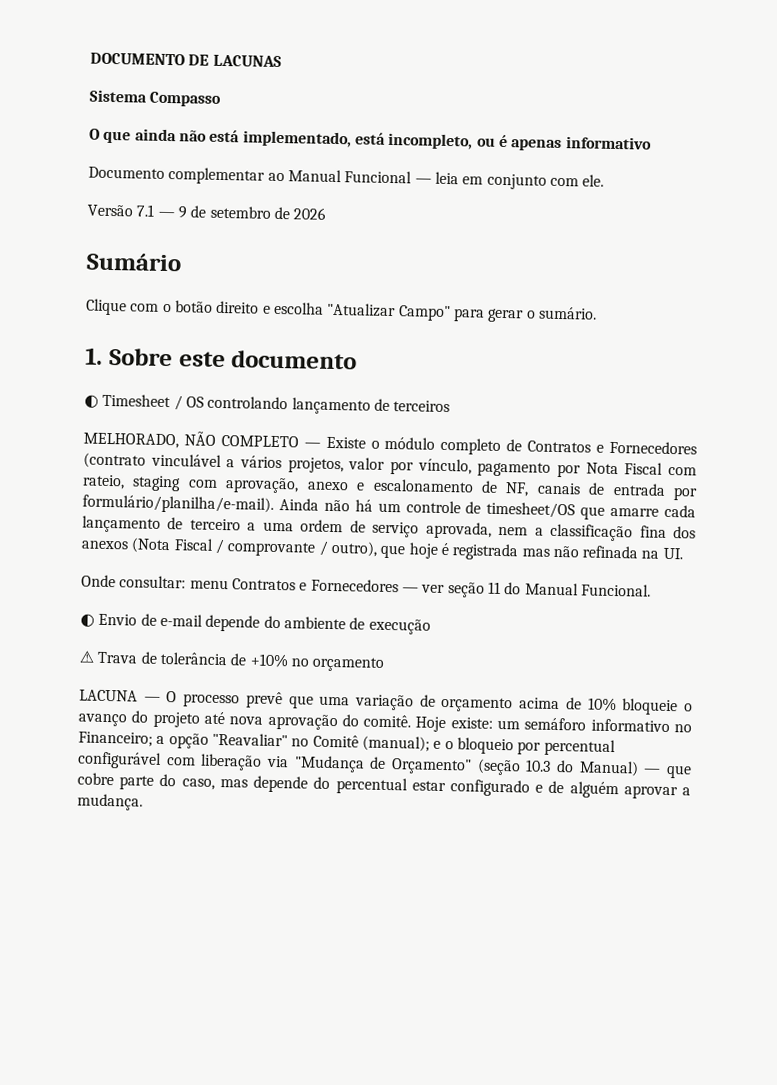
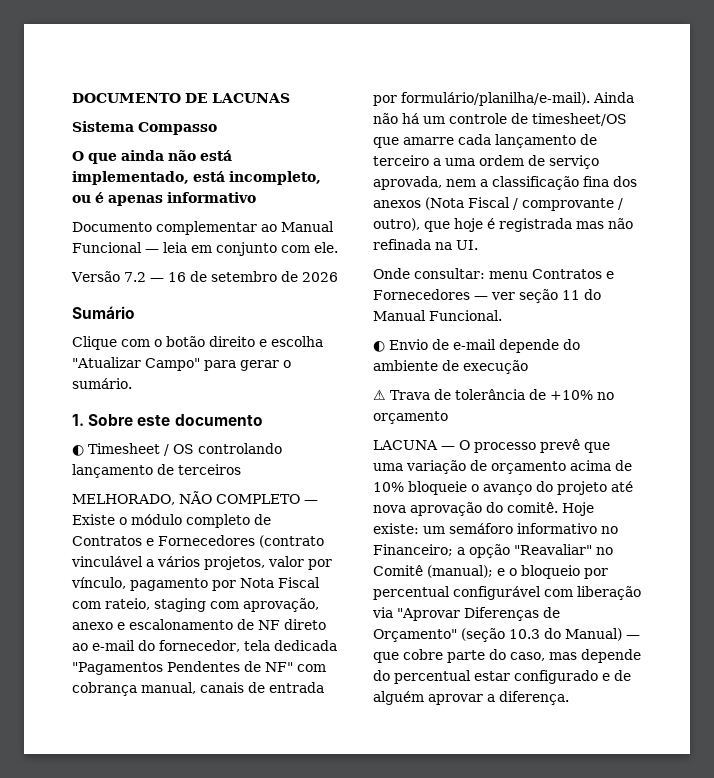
- Versão 7.1 — 9 de setembro de 2026
+ Versão 7.2 — 16 de setembro de 2026
- MELHORADO, NÃO COMPLETO — Existe o módulo completo de Contratos e Fornecedores (contrato vinculável a vários projetos, valor por vínculo, pagamento por Nota Fiscal com rateio, staging com aprovação, anexo e escalonamento de NF, canais de entrada por formulário/planilha/e-mail).
+ MELHORADO, NÃO COMPLETO — Existe o módulo completo de Contratos e Fornecedores (contrato vinculável a vários projetos, valor por vínculo, pagamento por Nota Fiscal com rateio, staging com aprovação, anexo e escalonamento de NF direto ao e-mail do fornecedor, tela dedicada "Pagamentos Pendentes de NF" com cobrança manual, canais de entrada por formulário/planilha/e-mail).
- Hoje existe: um semáforo informativo no Financeiro; a opção "Reavaliar" no Comitê (manual); e o bloqueio por percentual configurável com liberação via "Mudança de Orçamento" (seção 10.3 do Manual) — que cobre parte do caso, mas depende do percentual estar configurado e de alguém aprovar a mudança.
+ Hoje existe: um semáforo informativo no Financeiro; a opção "Reavaliar" no Comitê (manual); e o bloqueio por percentual configurável com liberação via "Aprovar Diferenças de Orçamento" (seção 10.3 do Manual) — que cobre parte do caso, mas depende do percentual estar configurado e de alguém aprovar a diferença.

